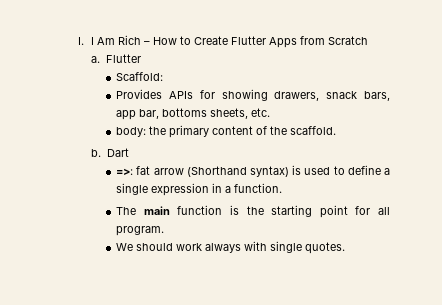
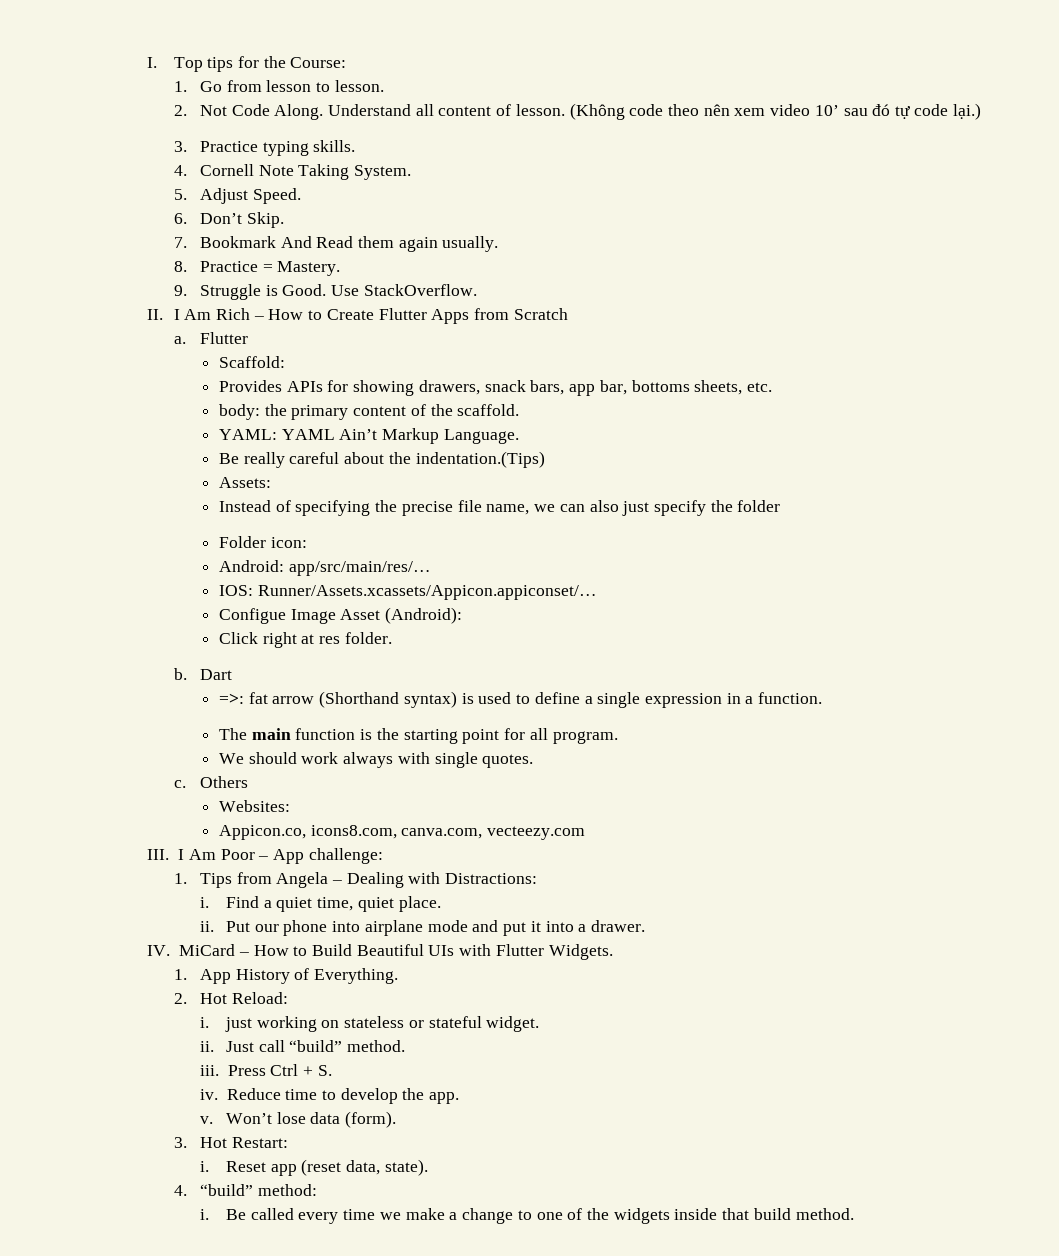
- I. I Am Rich – How to Create Flutter Apps from Scratch
+ I. Top tips for the Course:
+ 1. Go from lesson to lesson.
+ 2. Not Code Along. Understand all content of lesson. (Không code theo nên xem video 10’ sau đó tự code lại.)
+ 3. Practice typing skills.
+ 4. Cornell Note Taking System.
+ 5. Adjust Speed.
+ 6. Don’t Skip.
+ 7. Bookmark And Read them again usually.
+ 8. Practice = Mastery.
+ 9. Struggle is Good. Use StackOverflow.
+ II. I Am Rich – How to Create Flutter Apps from Scratch
+ YAML: YAML Ain’t Markup Language.
+ Be really careful about the indentation.(Tips)
+ Assets:
+ Instead of specifying the precise file name, we can also just specify the folder
+ Folder icon:
+ Android: app/src/main/res/…
+ IOS: Runner/Assets.xcassets/Appicon.appiconset/…
+ Configue Image Asset (Android):
+ Click right at res folder.
+ c. Others
+ Websites:
+ Appicon.co, icons8.com, canva.com, vecteezy.com
+ III. I Am Poor – App challenge:
+ 1. Tips from Angela – Dealing with Distractions:
+ i. Find a quiet time, quiet place.
+ ii. Put our phone into airplane mode and put it into a drawer.
+ IV. MiCard – How to Build Beautiful UIs with Flutter Widgets.
+ 1. App History of Everything.
+ 2. Hot Reload:
+ i. just working on stateless or stateful widget.
+ ii. Just call “build” method.
+ iii. Press Ctrl + S.
+ iv. Reduce time to develop the app.
+ v. Won’t lose data (form).
+ 3. Hot Restart:
+ i. Reset app (reset data, state).
+ 4. “build” method:
+ i. Be called every time we make a change to one of the widgets inside that build method.

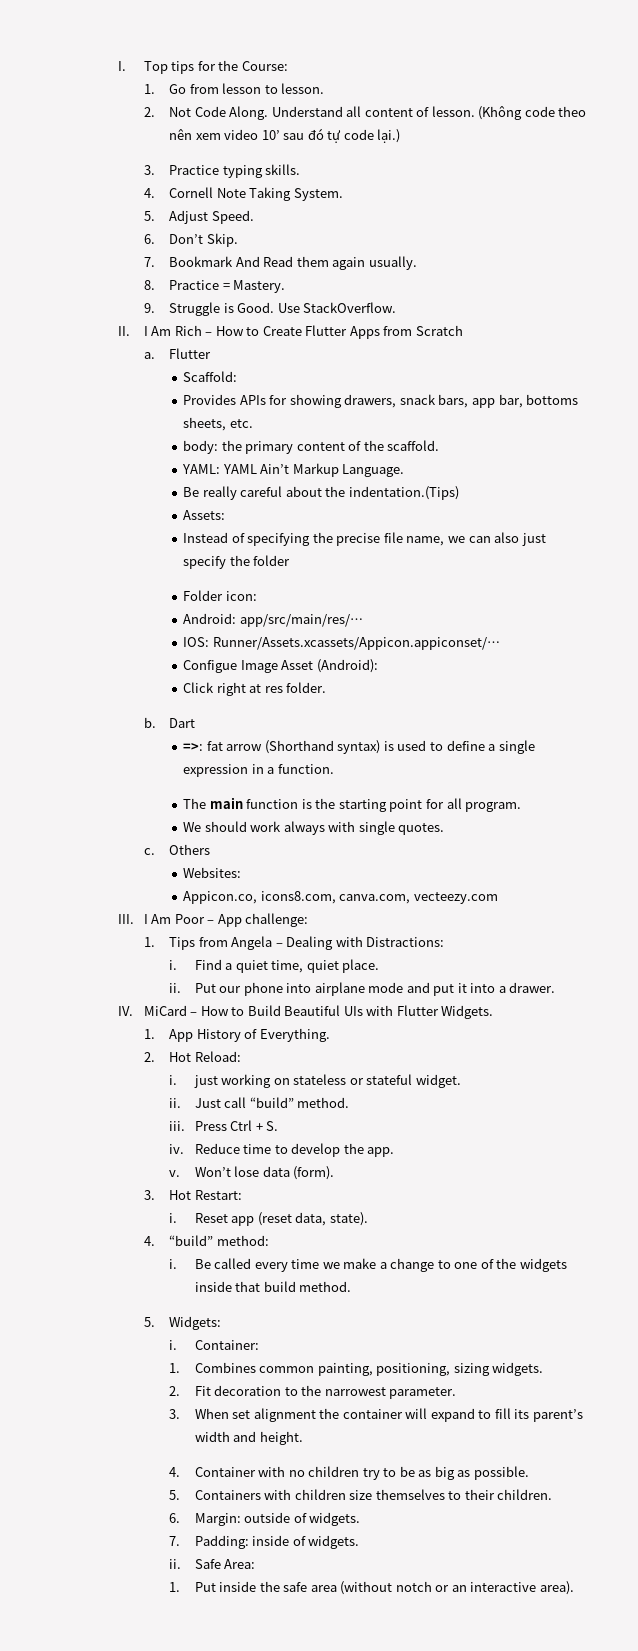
+ 5. Widgets:
+ i. Container:
+ 1. Combines common painting, positioning, sizing widgets.
+ 2. Fit decoration to the narrowest parameter.
+ 3. When set alignment the container will expand to fill its parent’s width and height.
+ 4. Container with no children try to be as big as possible.
+ 5. Containers with children size themselves to their children.
+ 6. Margin: outside of widgets.
+ 7. Padding: inside of widgets.
+ ii. Safe Area:
+ 1. Put inside the safe area (without notch or an interactive area).

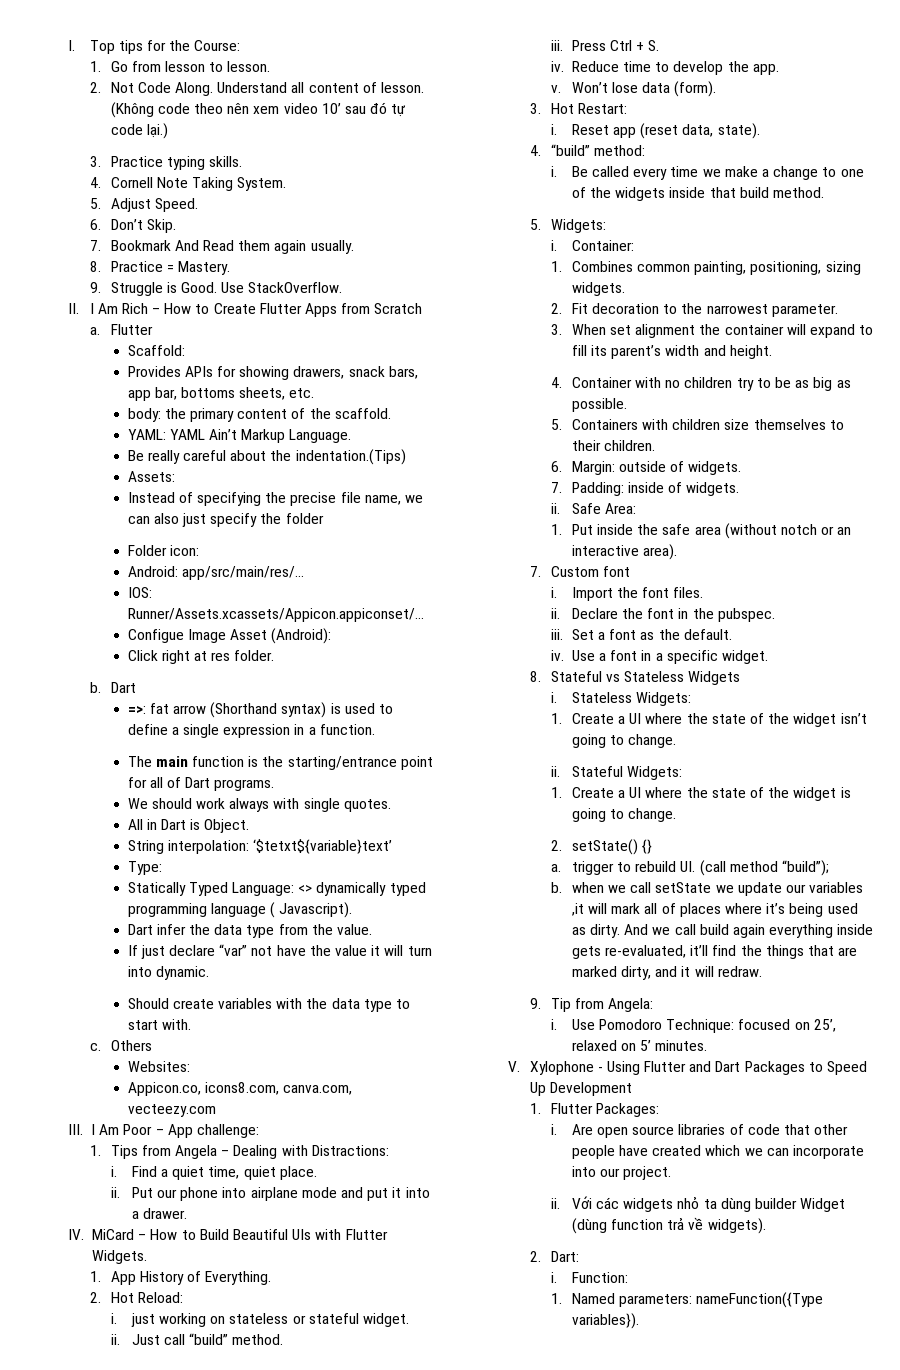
- The main function is the starting point for all program.
+ The main function is the starting/entrance point for all of Dart programs.
+ All in Dart is Object.
+ String interpolation: ‘$tetxt${variable}text’
+ Type:
+ Statically Typed Language: <> dynamically typed programming language ( Javascript).
+ Dart infer the data type from the value.
+ If just declare “var” not have the value it will turn into dynamic.
+ Should create variables with the data type to start with.
+ 7. Custom font
+ i. Import the font files.
+ ii. Declare the font in the pubspec.
+ iii. Set a font as the default.
+ iv. Use a font in a specific widget.
+ 8. Stateful vs Stateless Widgets
+ i. Stateless Widgets:
+ 1. Create a UI where the state of the widget isn’t going to change.
+ ii. Stateful Widgets:
+ 1. Create a UI where the state of the widget is going to change.
+ 2. setState() {}
+ a. trigger to rebuild UI. (call method “build”);
+ b. when we call setState we update our variables ,it will mark all of places where it’s being used as dirty. And we call build again everything inside gets re-evaluated, it’ll find the things that are marked dirty, and it will redraw.
+ 9. Tip from Angela:
+ i. Use Pomodoro Technique: focused on 25’, relaxed on 5’ minutes.
+ V. Xylophone - Using Flutter and Dart Packages to Speed Up Development
+ 1. Flutter Packages:
+ i. Are open source libraries of code that other people have created which we can incorporate into our project.
+ ii. Với các widgets nhỏ ta dùng builder Widget (dùng function trả về widgets).
+ 2. Dart:
+ i. Function:
+ 1. Named parameters: nameFunction({Type variables}).

